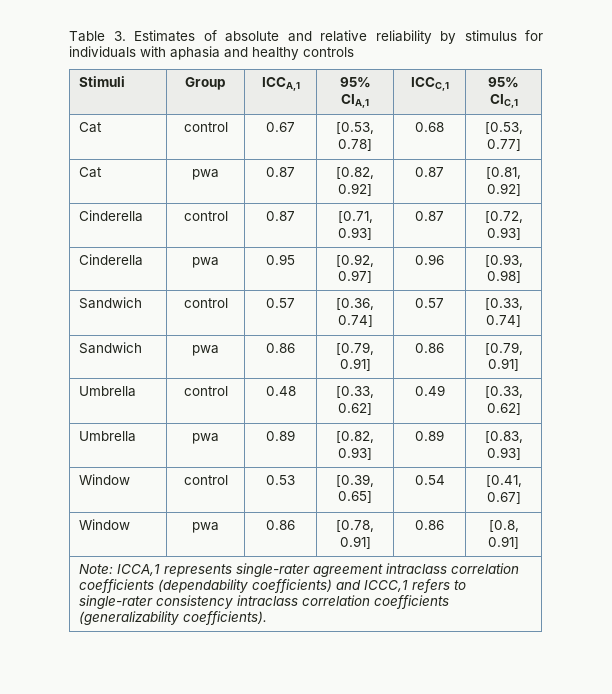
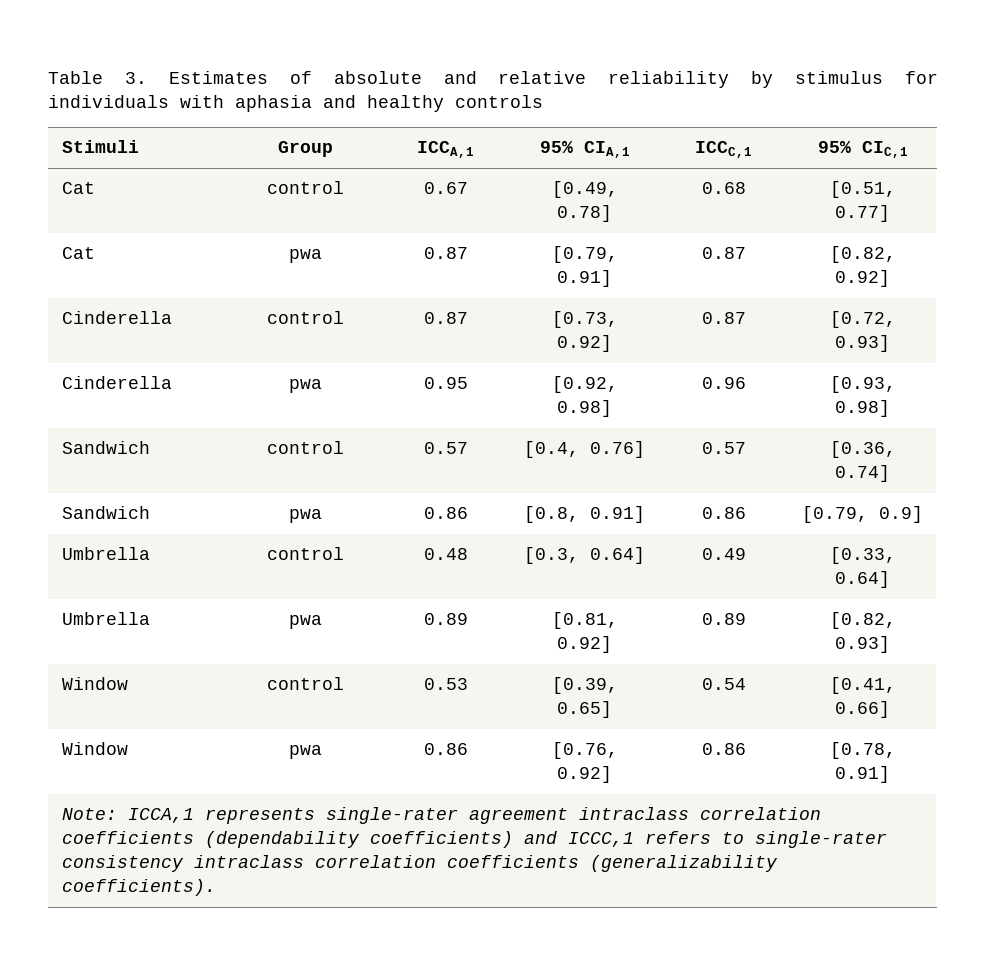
- Cat | control | 0.67 | [0.53, 0.78] | 0.68 | [0.53, 0.77]
+ Cat | control | 0.67 | [0.49, 0.78] | 0.68 | [0.51, 0.77]
- Cat | pwa | 0.87 | [0.82, 0.92] | 0.87 | [0.81, 0.92]
+ Cat | pwa | 0.87 | [0.79, 0.91] | 0.87 | [0.82, 0.92]
- Cinderella | control | 0.87 | [0.71, 0.93] | 0.87 | [0.72, 0.93]
+ Cinderella | control | 0.87 | [0.73, 0.92] | 0.87 | [0.72, 0.93]
- Cinderella | pwa | 0.95 | [0.92, 0.97] | 0.96 | [0.93, 0.98]
+ Cinderella | pwa | 0.95 | [0.92, 0.98] | 0.96 | [0.93, 0.98]
- Sandwich | control | 0.57 | [0.36, 0.74] | 0.57 | [0.33, 0.74]
+ Sandwich | control | 0.57 | [0.4, 0.76] | 0.57 | [0.36, 0.74]
- Sandwich | pwa | 0.86 | [0.79, 0.91] | 0.86 | [0.79, 0.91]
+ Sandwich | pwa | 0.86 | [0.8, 0.91] | 0.86 | [0.79, 0.9]
- Umbrella | control | 0.48 | [0.33, 0.62] | 0.49 | [0.33, 0.62]
+ Umbrella | control | 0.48 | [0.3, 0.64] | 0.49 | [0.33, 0.64]
- Umbrella | pwa | 0.89 | [0.82, 0.93] | 0.89 | [0.83, 0.93]
+ Umbrella | pwa | 0.89 | [0.81, 0.92] | 0.89 | [0.82, 0.93]
- Window | control | 0.53 | [0.39, 0.65] | 0.54 | [0.41, 0.67]
+ Window | control | 0.53 | [0.39, 0.65] | 0.54 | [0.41, 0.66]
- Window | pwa | 0.86 | [0.78, 0.91] | 0.86 | [0.8, 0.91]
+ Window | pwa | 0.86 | [0.76, 0.92] | 0.86 | [0.78, 0.91]

